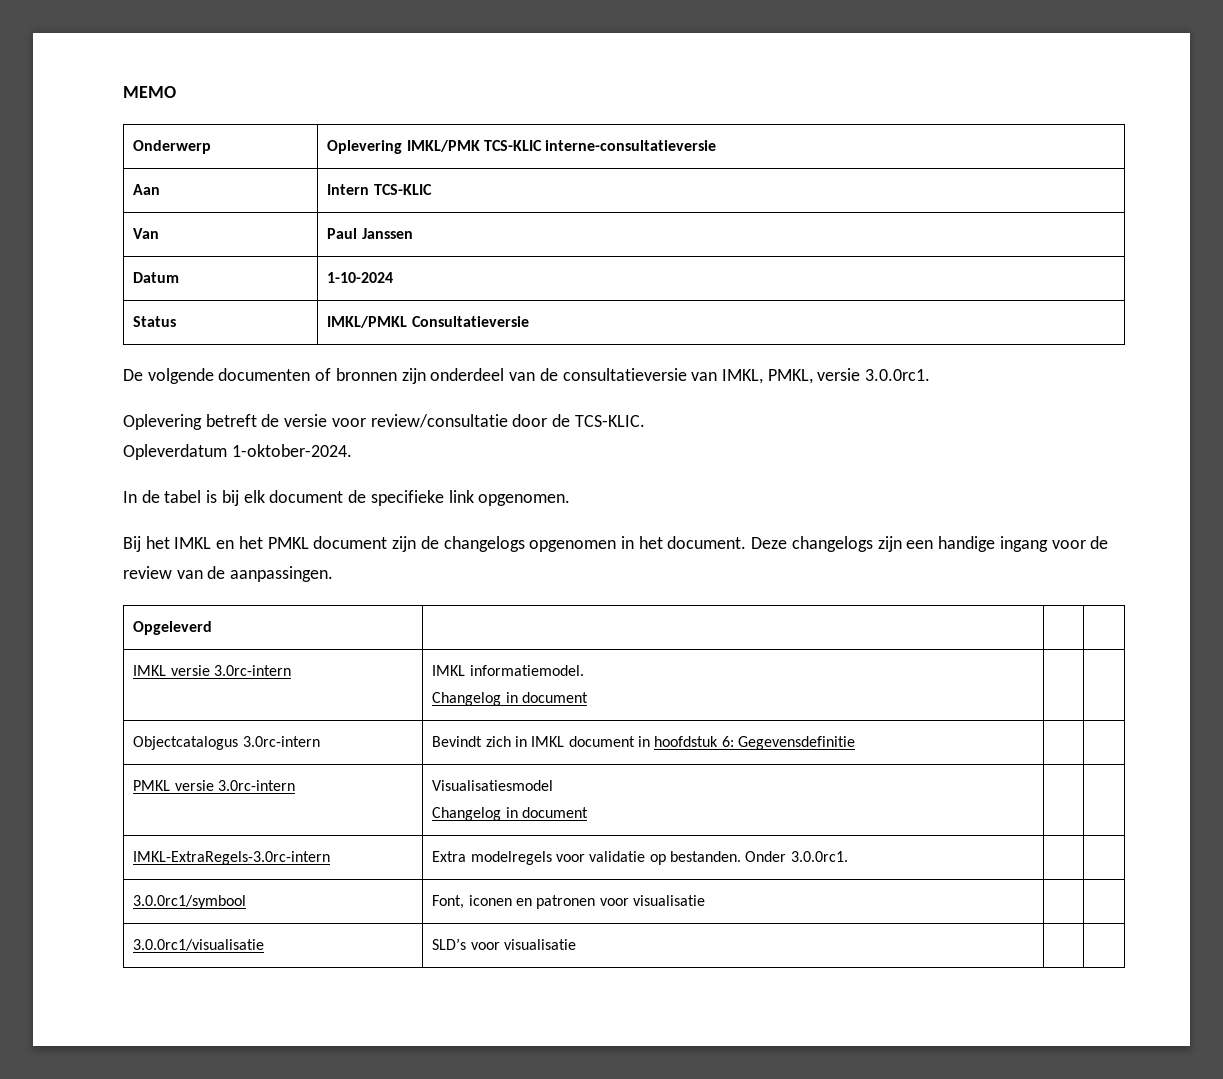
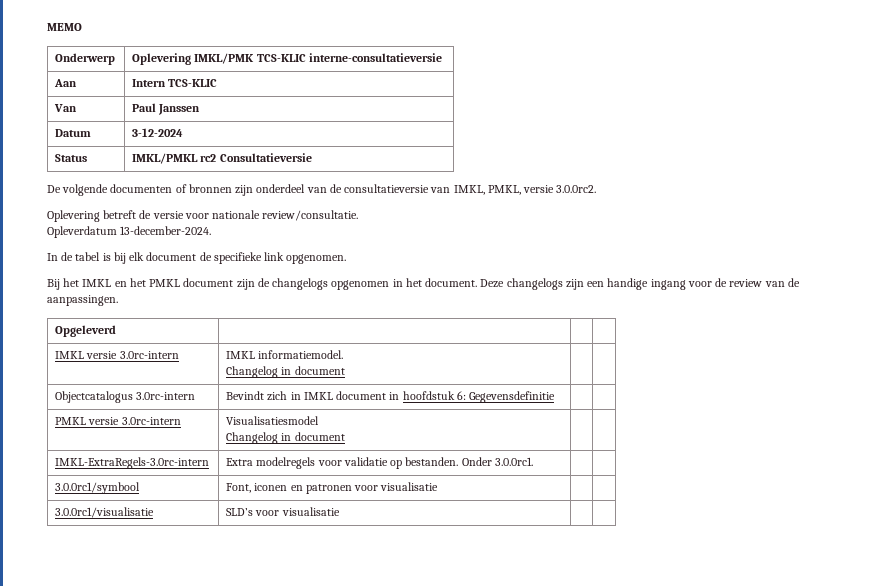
- Datum | 1-10-2024
+ Datum | 3-12-2024
- Status | IMKL/PMKL Consultatieversie
+ Status | IMKL/PMKL rc2 Consultatieversie
- De volgende documenten of bronnen zijn onderdeel van de consultatieversie van IMKL, PMKL, versie 3.0.0rc1.
+ De volgende documenten of bronnen zijn onderdeel van de consultatieversie van IMKL, PMKL, versie 3.0.0rc2.
- Oplevering betreft de versie voor review/consultatie door de TCS-KLIC.
+ Oplevering betreft de versie voor nationale review/consultatie.
- Opleverdatum 1-oktober-2024.
+ Opleverdatum 13-december-2024.

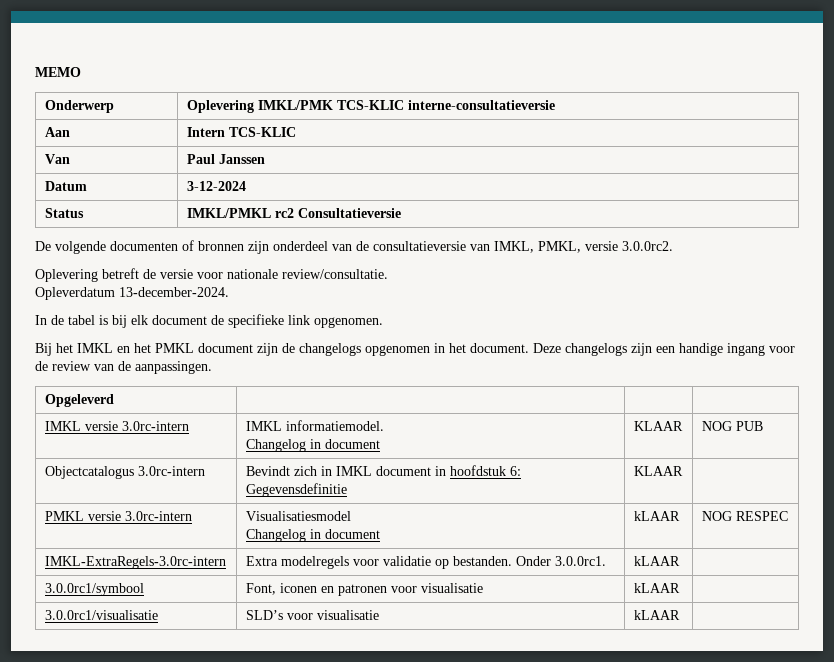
  IMKL versie 3.0rc-intern | IMKL informatiemodel.
- Changelog in document | |
+ Changelog in document | KLAAR | NOG PUB
- Objectcatalogus 3.0rc-intern | Bevindt zich in IMKL document in hoofdstuk 6: Gegevensdefinitie | |
+ Objectcatalogus 3.0rc-intern | Bevindt zich in IMKL document in hoofdstuk 6: Gegevensdefinitie | KLAAR |
  PMKL versie 3.0rc-intern | Visualisatiesmodel
- Changelog in document | |
+ Changelog in document | kLAAR | NOG RESPEC
- IMKL-ExtraRegels-3.0rc-intern | Extra modelregels voor validatie op bestanden. Onder 3.0.0rc1. | |
+ IMKL-ExtraRegels-3.0rc-intern | Extra modelregels voor validatie op bestanden. Onder 3.0.0rc1. | kLAAR |
- 3.0.0rc1/symbool | Font, iconen en patronen voor visualisatie | |
+ 3.0.0rc1/symbool | Font, iconen en patronen voor visualisatie | kLAAR |
- 3.0.0rc1/visualisatie | SLD’s voor visualisatie | |
+ 3.0.0rc1/visualisatie | SLD’s voor visualisatie | kLAAR |

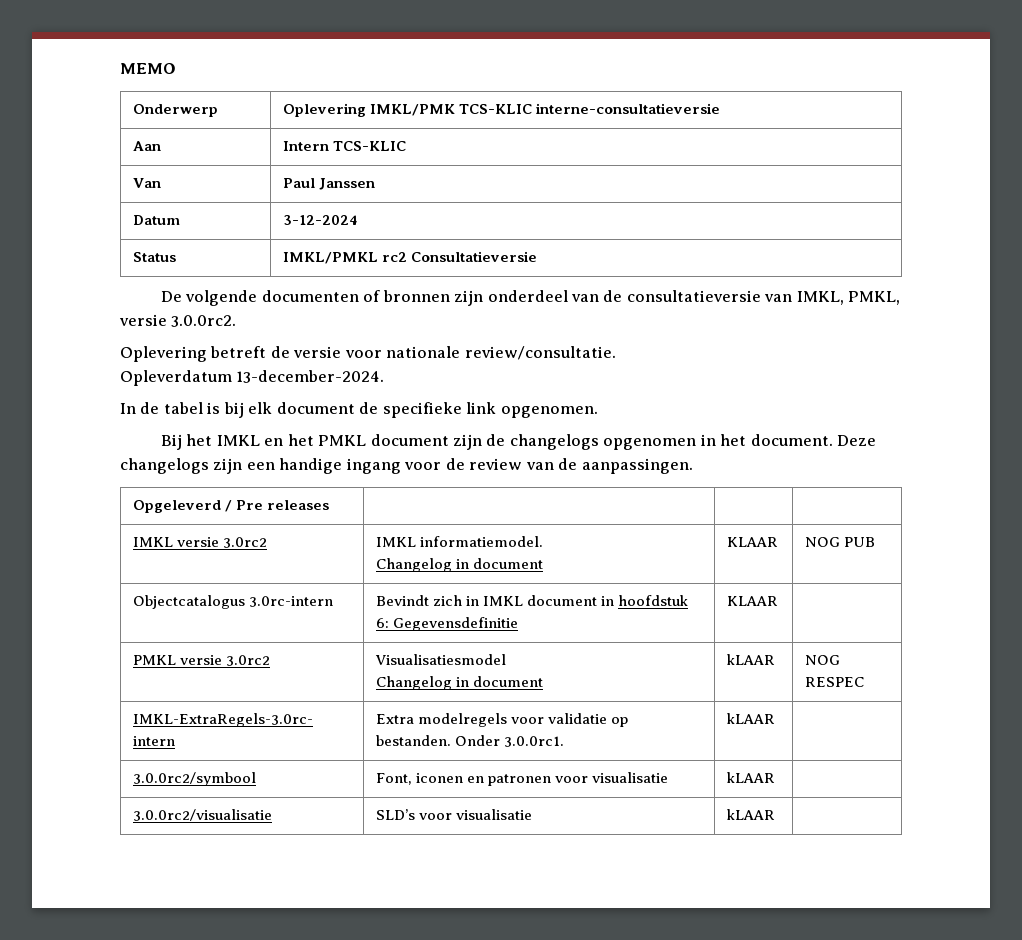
- Opgeleverd | | |
+ Opgeleverd / Pre releases | | |
- IMKL versie 3.0rc-intern | IMKL informatiemodel.
+ IMKL versie 3.0rc2 | IMKL informatiemodel.
- PMKL versie 3.0rc-intern | Visualisatiesmodel
+ PMKL versie 3.0rc2 | Visualisatiesmodel
- 3.0.0rc1/symbool | Font, iconen en patronen voor visualisatie | kLAAR |
+ 3.0.0rc2/symbool | Font, iconen en patronen voor visualisatie | kLAAR |
- 3.0.0rc1/visualisatie | SLD’s voor visualisatie | kLAAR |
+ 3.0.0rc2/visualisatie | SLD’s voor visualisatie | kLAAR |

